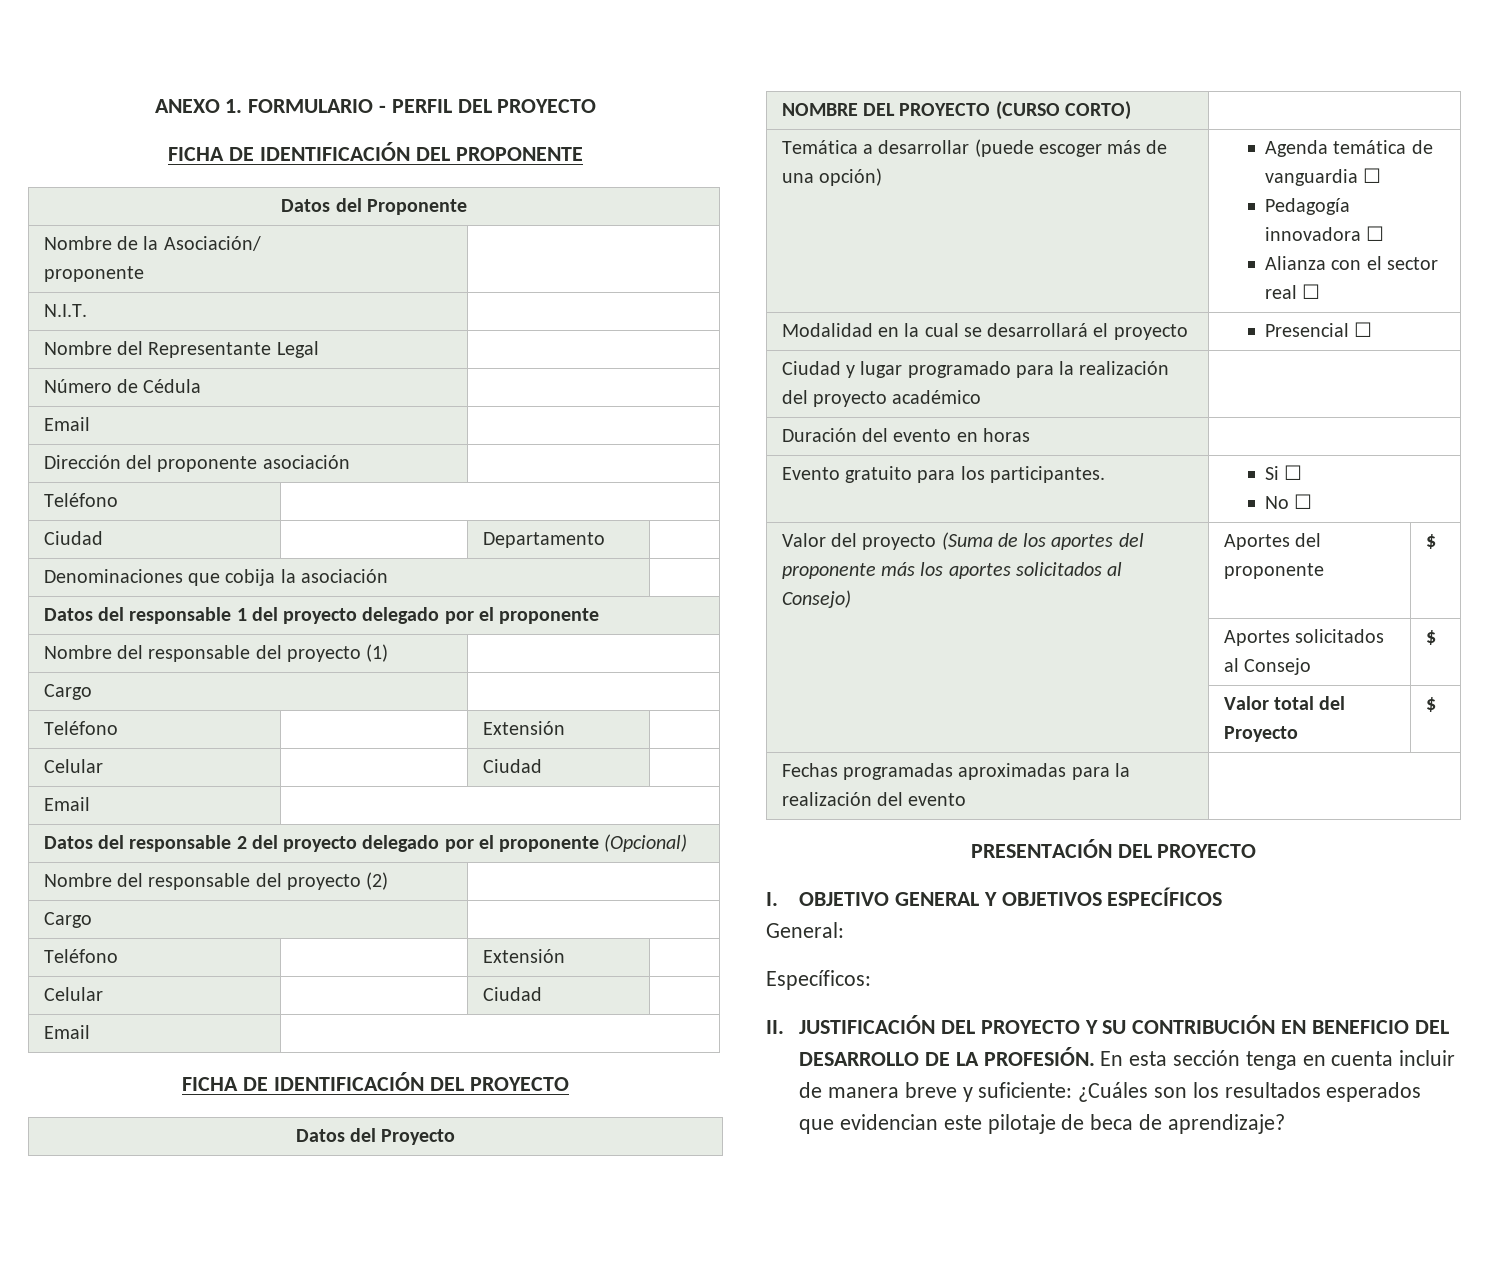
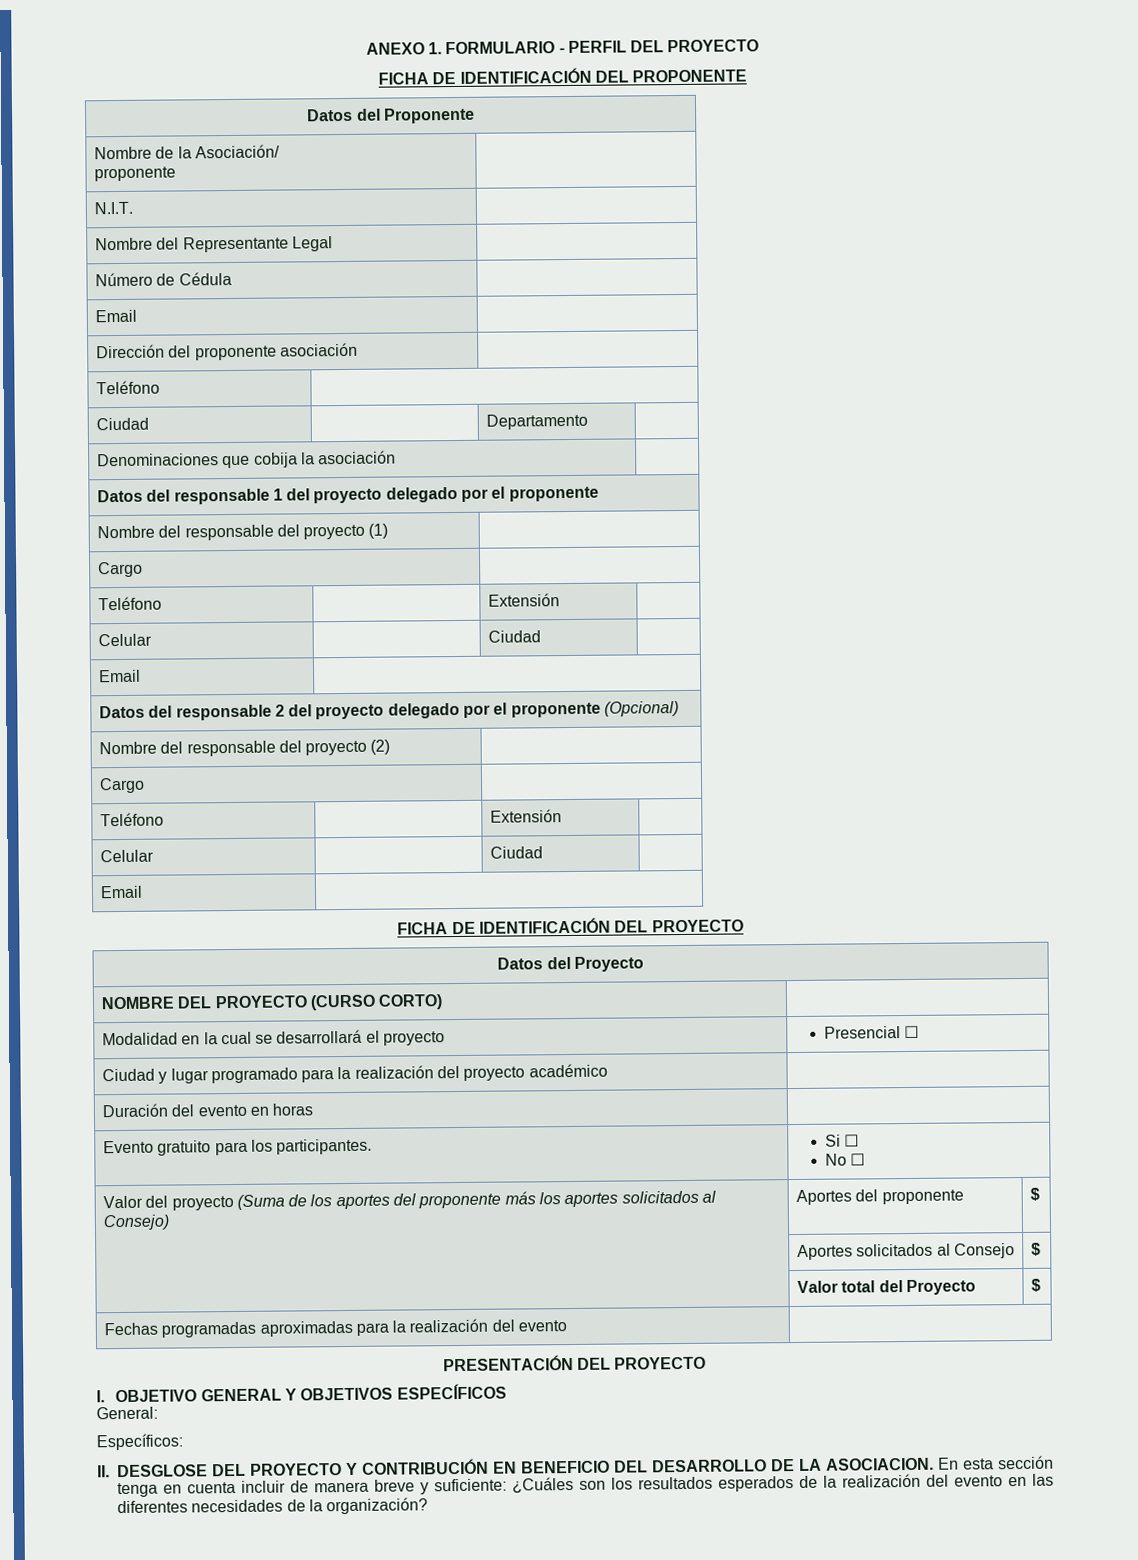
- Temática a desarrollar (puede escoger más de una opción) | Agenda temática de vanguardia ☐
- Pedagogía innovadora ☐
- Alianza con el sector real ☐
- II. JUSTIFICACIÓN DEL PROYECTO Y SU CONTRIBUCIÓN EN BENEFICIO DEL DESARROLLO DE LA PROFESIÓN.
+ II. DESGLOSE DEL PROYECTO Y CONTRIBUCIÓN EN BENEFICIO DEL DESARROLLO DE LA ASOCIACION.
- En esta sección tenga en cuenta incluir de manera breve y suficiente: ¿Cuáles son los resultados esperados que evidencian este pilotaje de beca de aprendizaje?
+ En esta sección tenga en cuenta incluir de manera breve y suficiente: ¿Cuáles son los resultados esperados de la realización del evento en las diferentes necesidades de la organización?

